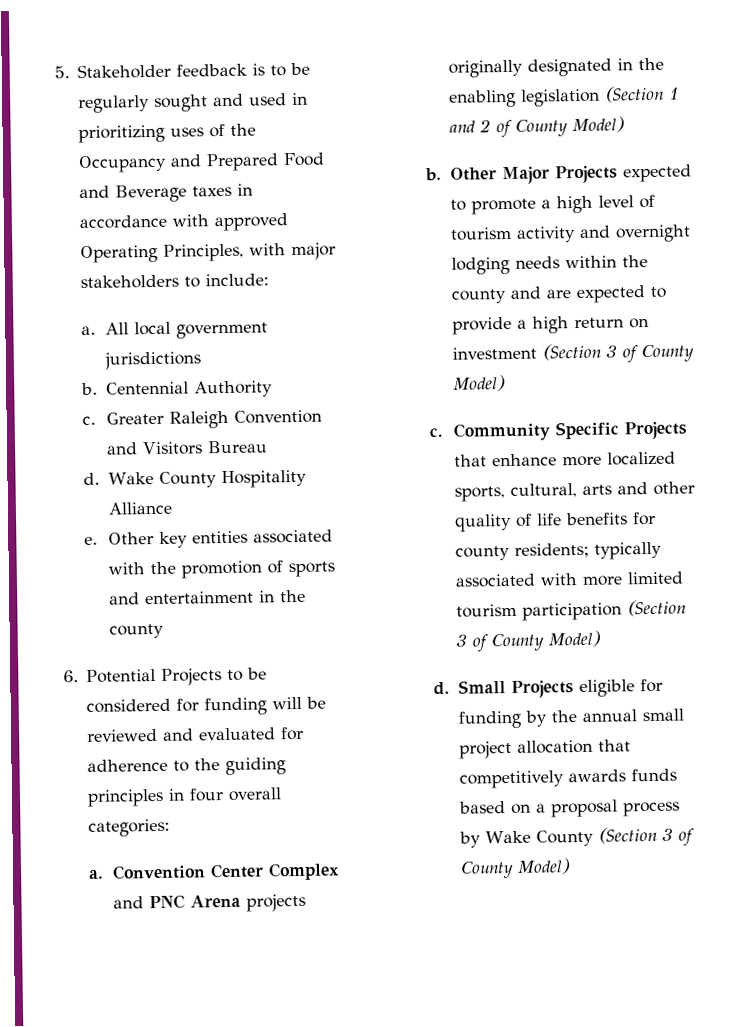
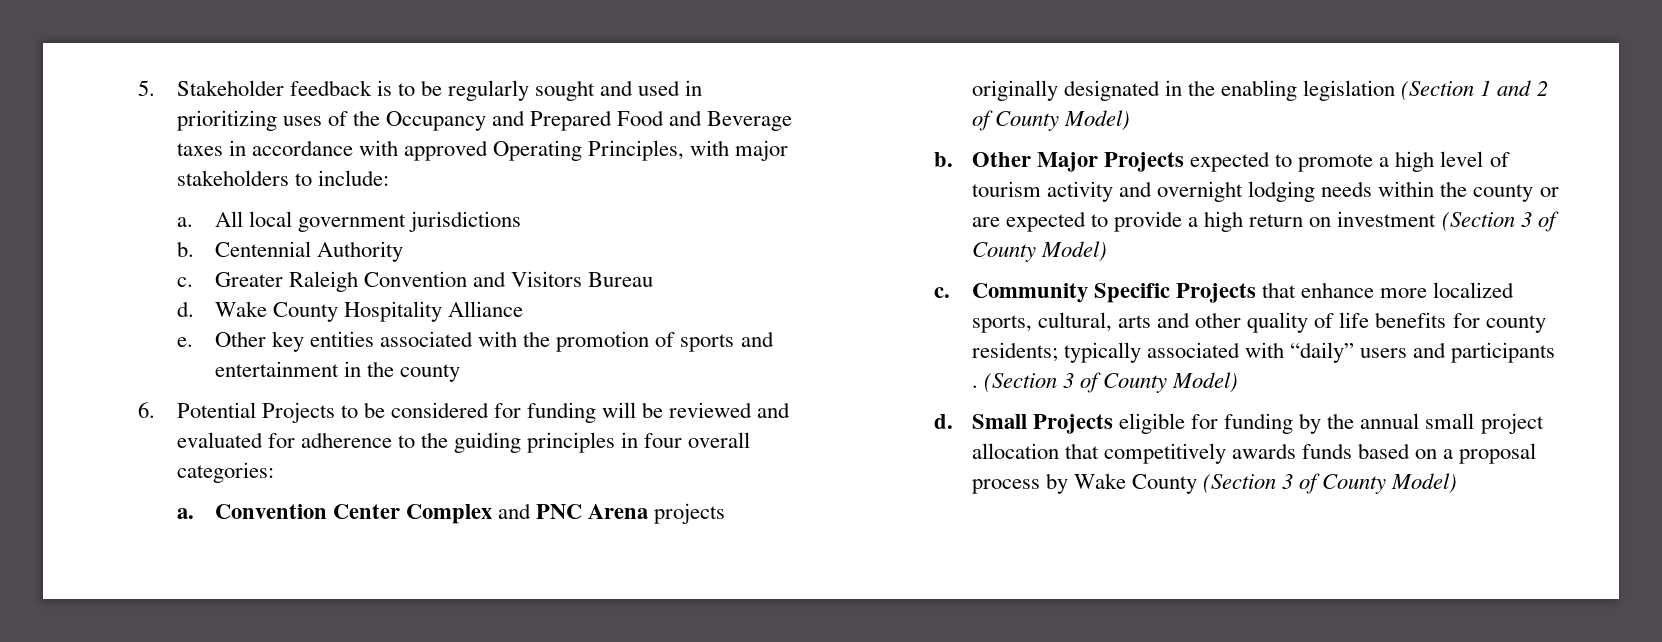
- Other Major Projects expected to promote a high level of tourism activity and overnight lodging needs within the county and are expected to provide a high return on investment (Section 3 of County Model)
+ Other Major Projects expected to promote a high level of tourism activity and overnight lodging needs within the county or are expected to provide a high return on investment (Section 3 of County Model)
- Community Specific Projects that enhance more localized sports, cultural, arts and other quality of life benefits for county residents; typically associated with more limited tourism participation (Section 3 of County Model)
+ Community Specific Projects that enhance more localized sports, cultural, arts and other quality of life benefits for county residents; typically associated with “daily” users and participants . (Section 3 of County Model)

